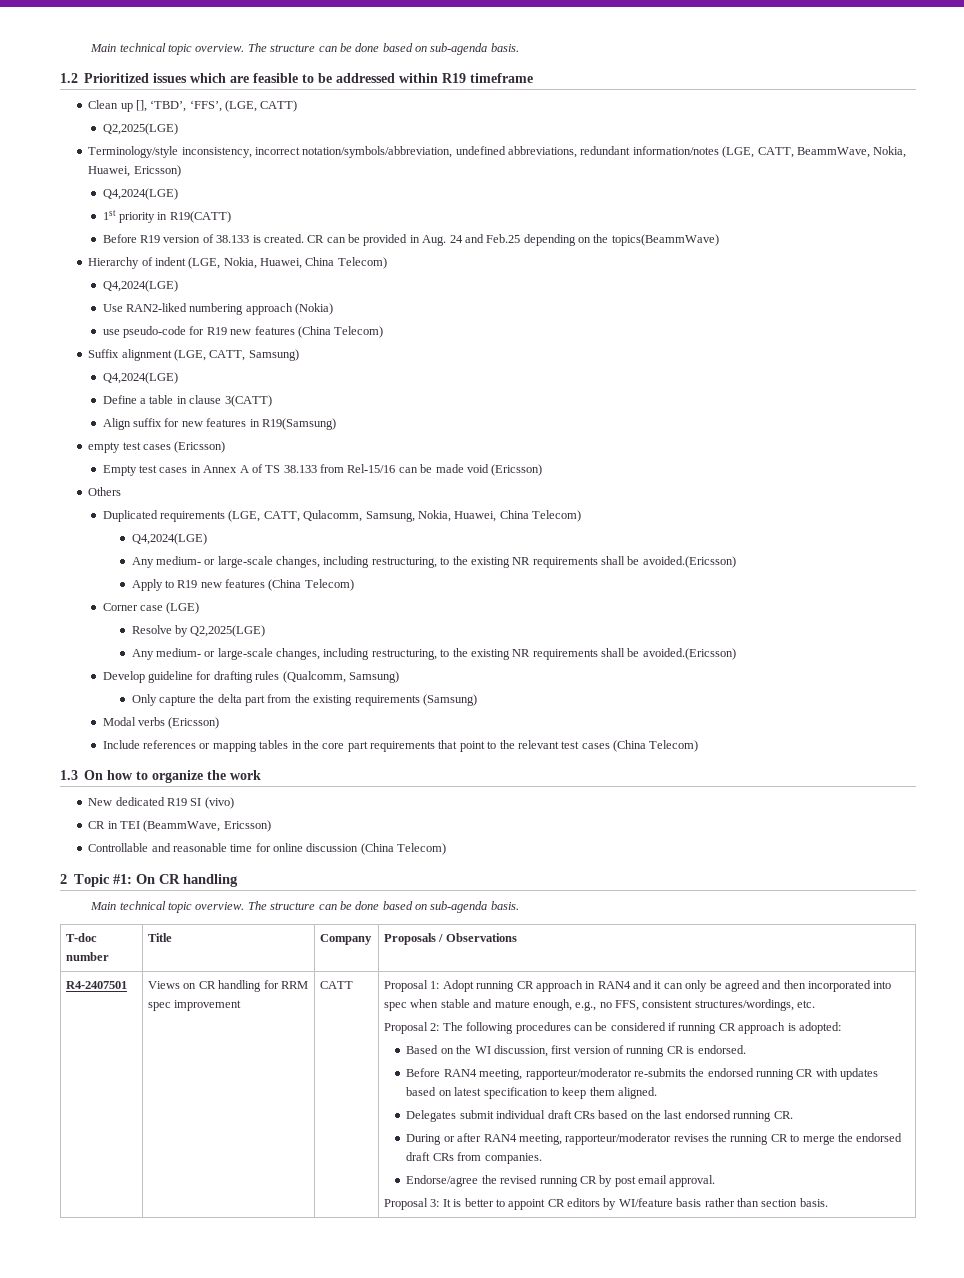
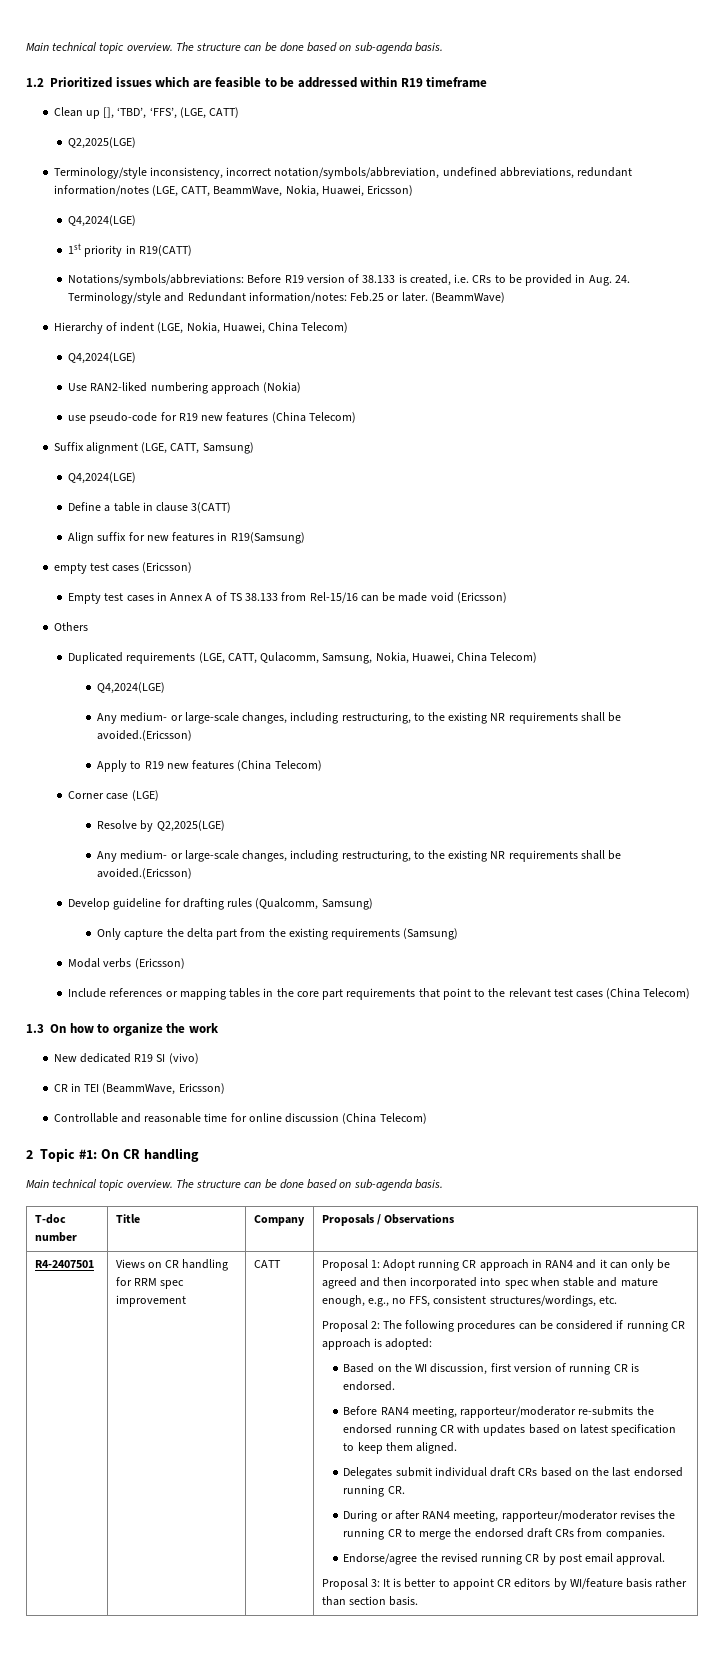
- Before R19 version of 38.133 is created. CR can be provided in Aug. 24 and Feb.25 depending on the topics(BeammWave)
+ Notations/symbols/abbreviations: Before R19 version of 38.133 is created, i.e. CRs to be provided in Aug. 24. Terminology/style and Redundant information/notes: Feb.25 or later. (BeammWave)

